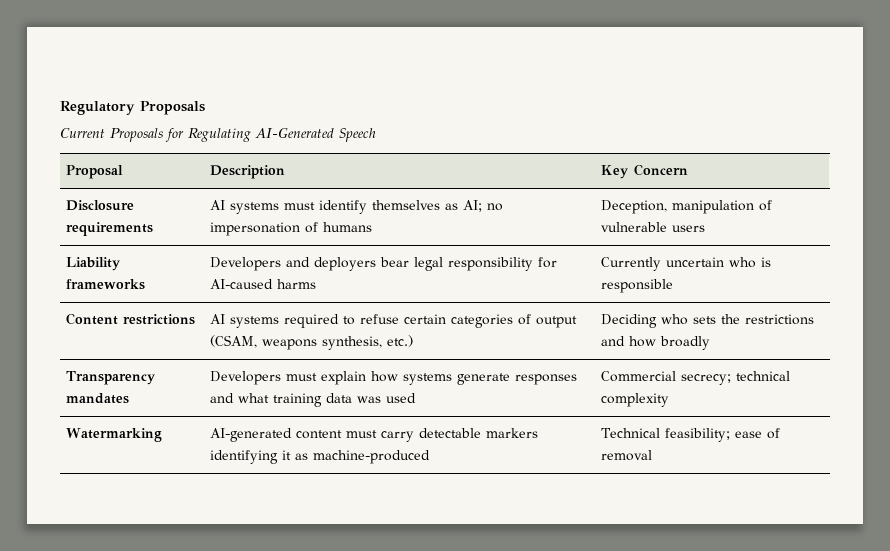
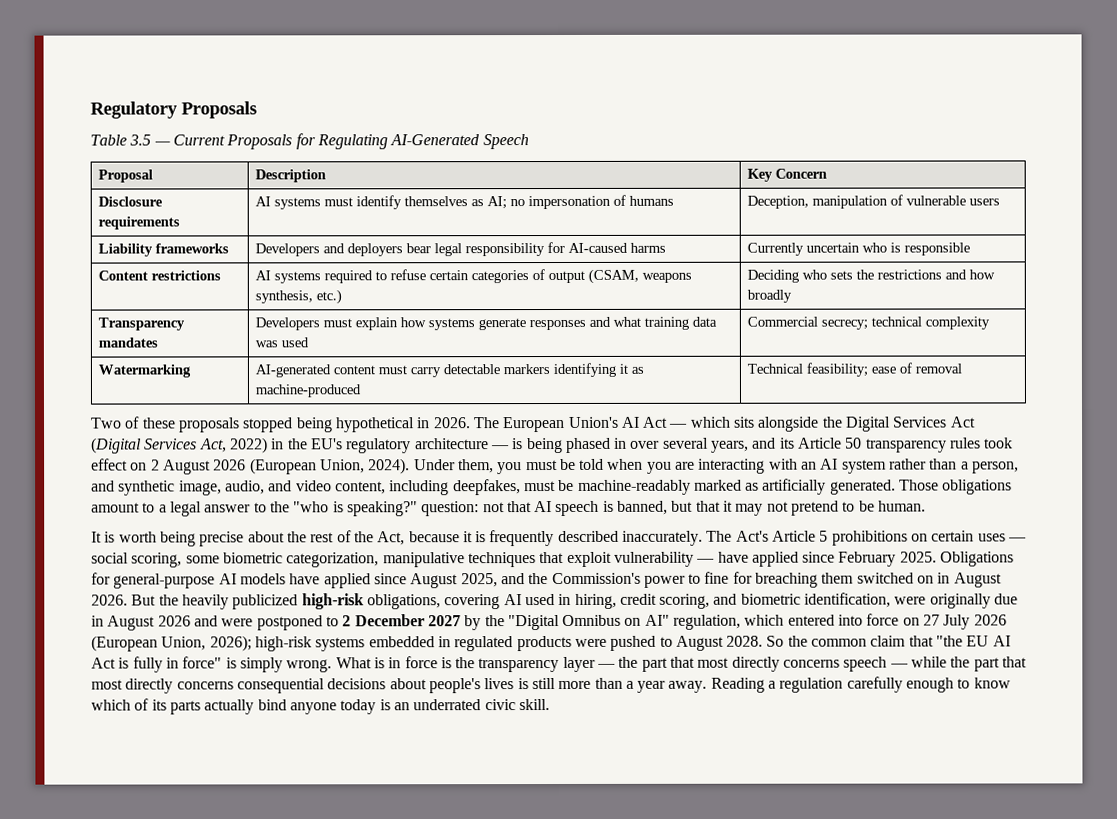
- Current Proposals for Regulating AI-Generated Speech
+ Table 3.5 — Current Proposals for Regulating AI-Generated Speech
+ Two of these proposals stopped being hypothetical in 2026. The European Union's AI Act — which sits alongside the Digital Services Act (Digital Services Act, 2022) in the EU's regulatory architecture — is being phased in over several years, and its Article 50 transparency rules took effect on 2 August 2026 (European Union, 2024). Under them, you must be told when you are interacting with an AI system rather than a person, and synthetic image, audio, and video content, including deepfakes, must be machine-readably marked as artificially generated. Those obligations amount to a legal answer to the "who is speaking?" question: not that AI speech is banned, but that it may not pretend to be human.
+ It is worth being precise about the rest of the Act, because it is frequently described inaccurately. The Act's Article 5 prohibitions on certain uses — social scoring, some biometric categorization, manipulative techniques that exploit vulnerability — have applied since February 2025. Obligations for general-purpose AI models have applied since August 2025, and the Commission's power to fine for breaching them switched on in August 2026. But the heavily publicized high-risk obligations, covering AI used in hiring, credit scoring, and biometric identification, were originally due in August 2026 and were postponed to 2 December 2027 by the "Digital Omnibus on AI" regulation, which entered into force on 27 July 2026 (European Union, 2026); high-risk systems embedded in regulated products were pushed to August 2028. So the common claim that "the EU AI Act is fully in force" is simply wrong. What is in force is the transparency layer — the part that most directly concerns speech — while the part that most directly concerns consequential decisions about people's lives is still more than a year away. Reading a regulation carefully enough to know which of its parts actually bind anyone today is an underrated civic skill.

